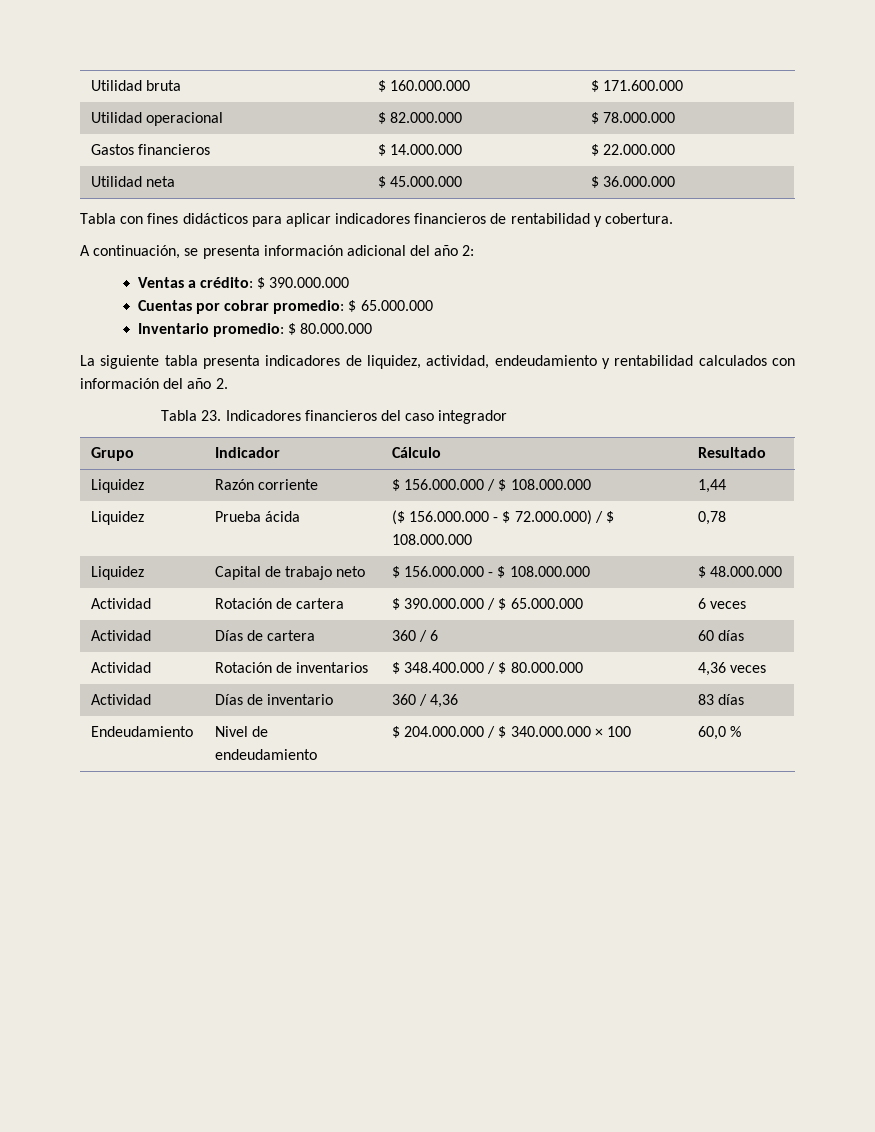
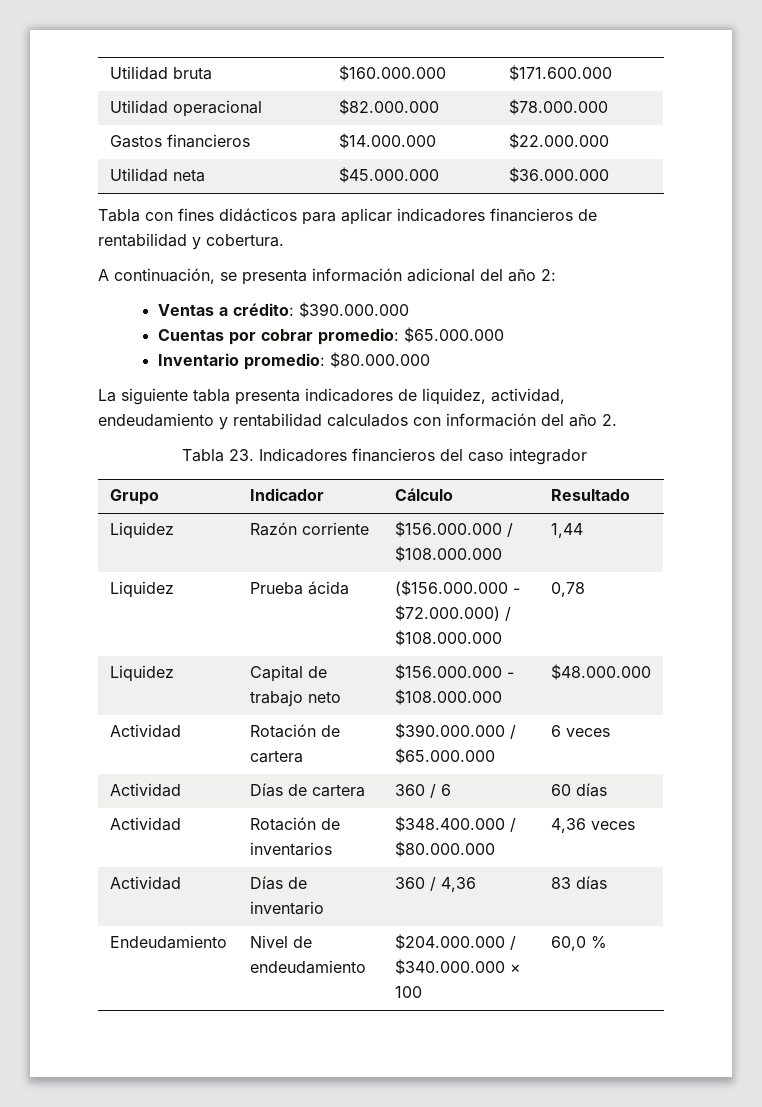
- Utilidad bruta | $ 160.000.000 | $ 171.600.000
- Utilidad operacional | $ 82.000.000 | $ 78.000.000
- Gastos financieros | $ 14.000.000 | $ 22.000.000
- Utilidad neta | $ 45.000.000 | $ 36.000.000
+ Utilidad bruta | $160.000.000 | $171.600.000
+ Utilidad operacional | $82.000.000 | $78.000.000
+ Gastos financieros | $14.000.000 | $22.000.000
+ Utilidad neta | $45.000.000 | $36.000.000
- Ventas a crédito: $ 390.000.000
+ Ventas a crédito: $390.000.000
- Cuentas por cobrar promedio: $ 65.000.000
+ Cuentas por cobrar promedio: $65.000.000
- Inventario promedio: $ 80.000.000
+ Inventario promedio: $80.000.000
- Liquidez | Razón corriente | $ 156.000.000 / $ 108.000.000 | 1,44
+ Liquidez | Razón corriente | $156.000.000 / $108.000.000 | 1,44
- Liquidez | Prueba ácida | ($ 156.000.000 - $ 72.000.000) / $ 108.000.000 | 0,78
+ Liquidez | Prueba ácida | ($156.000.000 - $72.000.000) / $108.000.000 | 0,78
- Liquidez | Capital de trabajo neto | $ 156.000.000 - $ 108.000.000 | $ 48.000.000
+ Liquidez | Capital de trabajo neto | $156.000.000 - $108.000.000 | $48.000.000
- Actividad | Rotación de cartera | $ 390.000.000 / $ 65.000.000 | 6 veces
+ Actividad | Rotación de cartera | $390.000.000 / $65.000.000 | 6 veces
- Actividad | Rotación de inventarios | $ 348.400.000 / $ 80.000.000 | 4,36 veces
+ Actividad | Rotación de inventarios | $348.400.000 / $80.000.000 | 4,36 veces
- Endeudamiento | Nivel de endeudamiento | $ 204.000.000 / $ 340.000.000 × 100 | 60,0 %
+ Endeudamiento | Nivel de endeudamiento | $204.000.000 / $340.000.000 × 100 | 60,0 %

